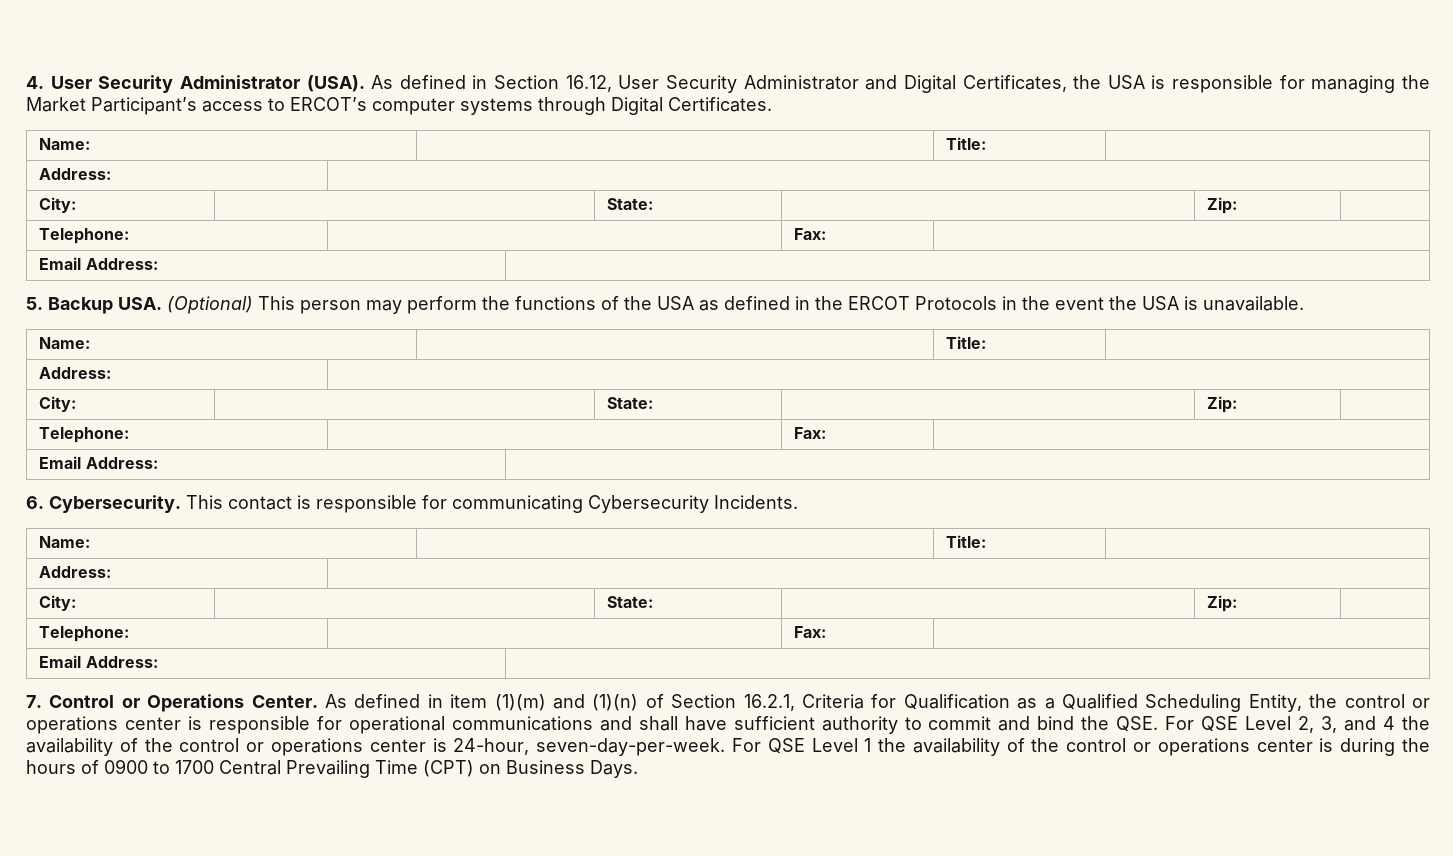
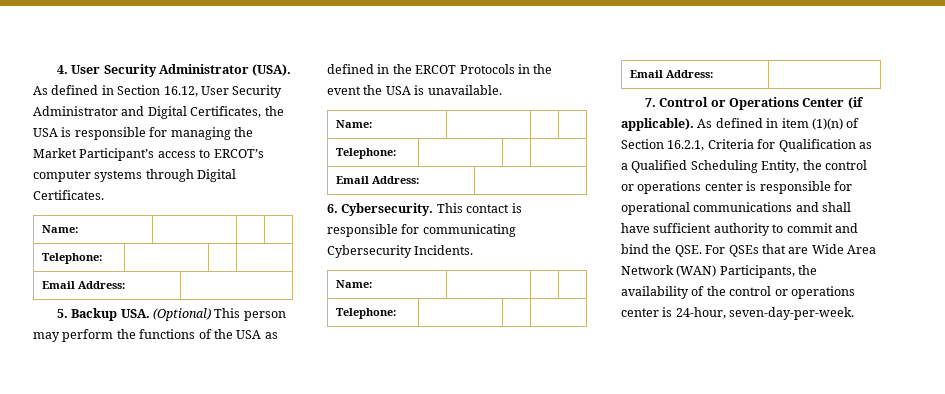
  As defined in Section 16.12, User Security Administrator and Digital Certificates, the USA is responsible for managing the Market Participant’s access to ERCOT’s computer systems through Digital Certificates.
- Name: | | Title: |
- Address: |
- City: | | State: | | Zip: |
- Telephone: | | Fax: |
+ Name: | | |
+ Telephone: | | |
  5. Backup USA. (Optional) This person may perform the functions of the USA as defined in the ERCOT Protocols in the event the USA is unavailable.
- Name: | | Title: |
- Address: |
- City: | | State: | | Zip: |
- Telephone: | | Fax: |
+ Name: | | |
+ Telephone: | | |
  This contact is responsible for communicating Cybersecurity Incidents.
- Name: | | Title: |
- Address: |
- City: | | State: | | Zip: |
- Telephone: | | Fax: |
+ Name: | | |
+ Telephone: | | |
- 7. Control or Operations Center.
+ 7. Control or Operations Center (if applicable).
- As defined in item (1)(m) and (1)(n) of Section 16.2.1, Criteria for Qualification as a Qualified Scheduling Entity, the control or operations center is responsible for operational communications and shall have sufficient authority to commit and bind the QSE. For QSE Level 2, 3, and 4 the availability of the control or operations center is 24-hour, seven-day-per-week. For QSE Level 1 the availability of the control or operations center is during the hours of 0900 to 1700 Central Prevailing Time (CPT) on Business Days.
+ As defined in item (1)(n) of Section 16.2.1, Criteria for Qualification as a Qualified Scheduling Entity, the control or operations center is responsible for operational communications and shall have sufficient authority to commit and bind the QSE. For QSEs that are Wide Area Network (WAN) Participants, the availability of the control or operations center is 24-hour, seven-day-per-week.

